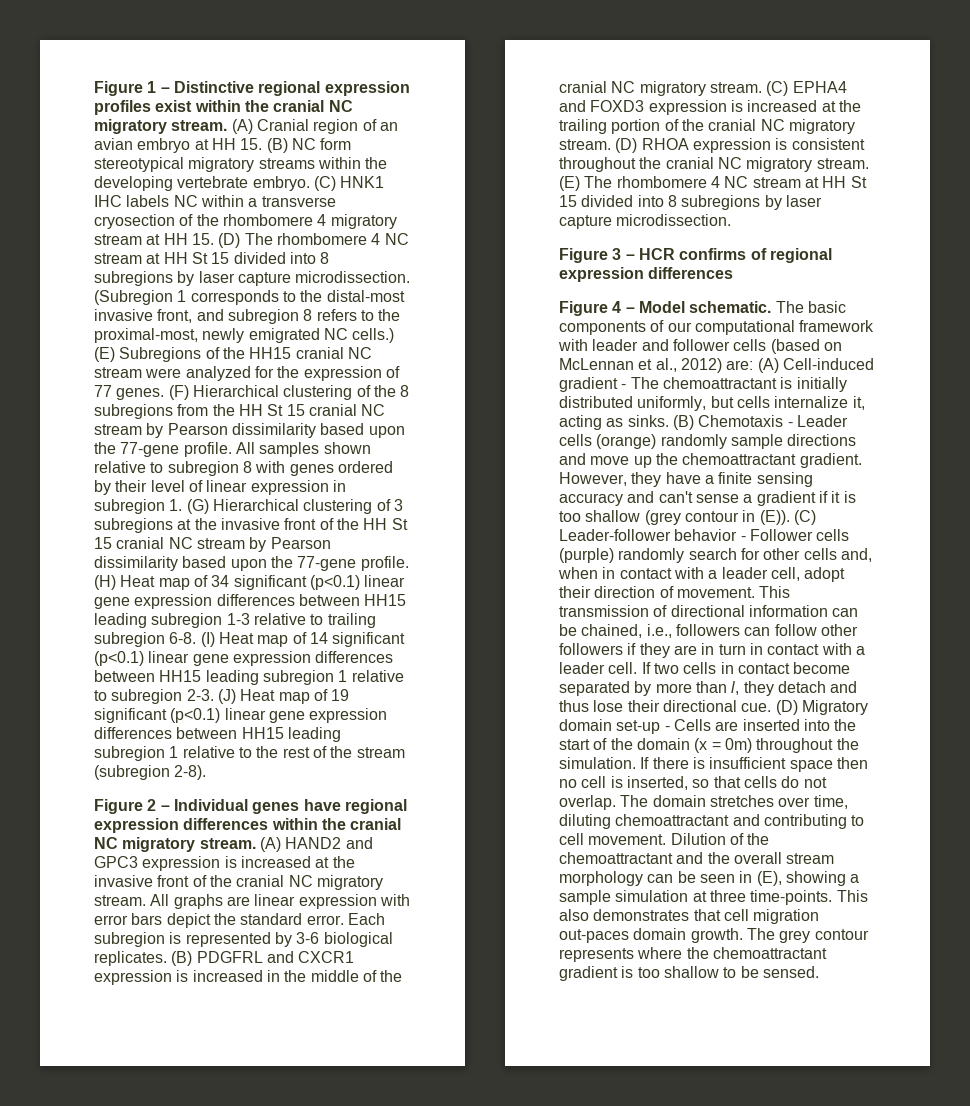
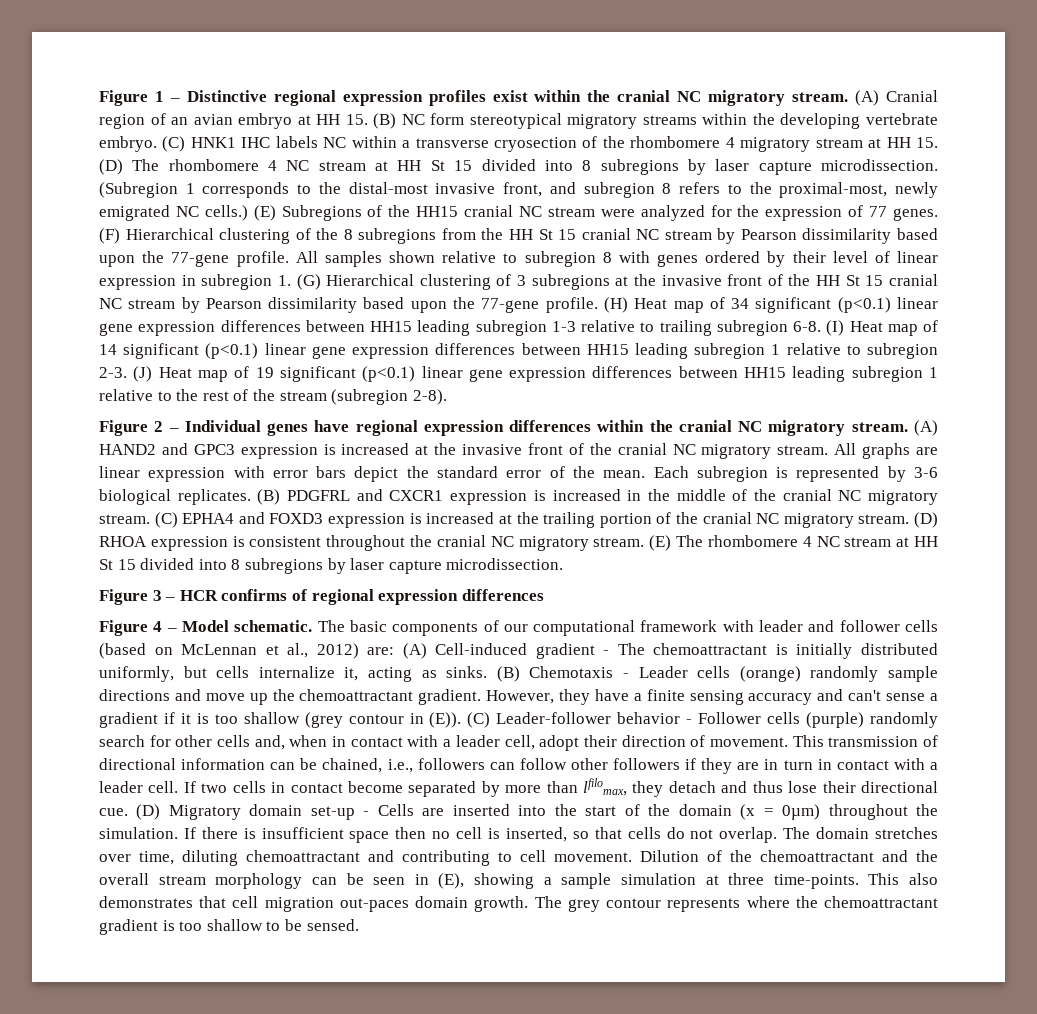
- All graphs are linear expression with error bars depict the standard error.
+ All graphs are linear expression with error bars depict the standard error of the mean.
- If two cells in contact become separated by more than l, they detach and thus lose their directional cue.
+ If two cells in contact become separated by more than lfilomax, they detach and thus lose their directional cue.
- (D) Migratory domain set-up - Cells are inserted into the start of the domain (x = 0m) throughout the simulation.
+ (D) Migratory domain set-up - Cells are inserted into the start of the domain (x = 0µm) throughout the simulation.

